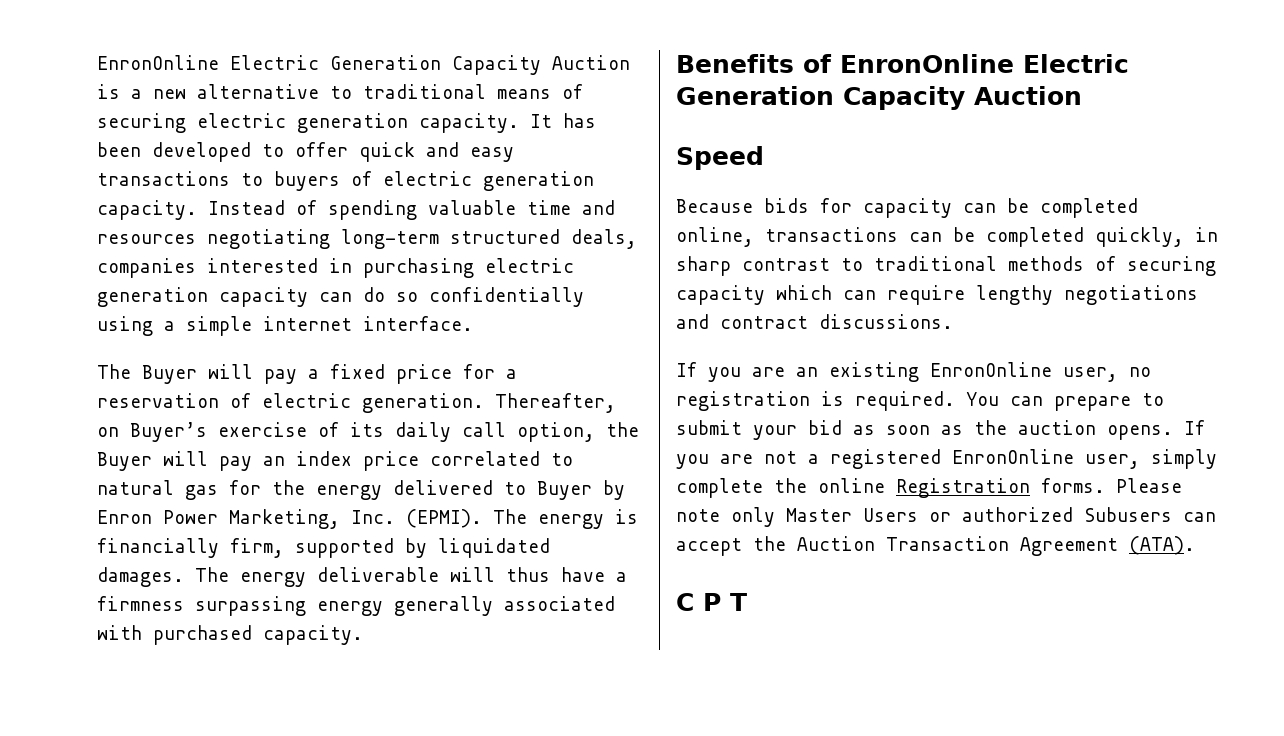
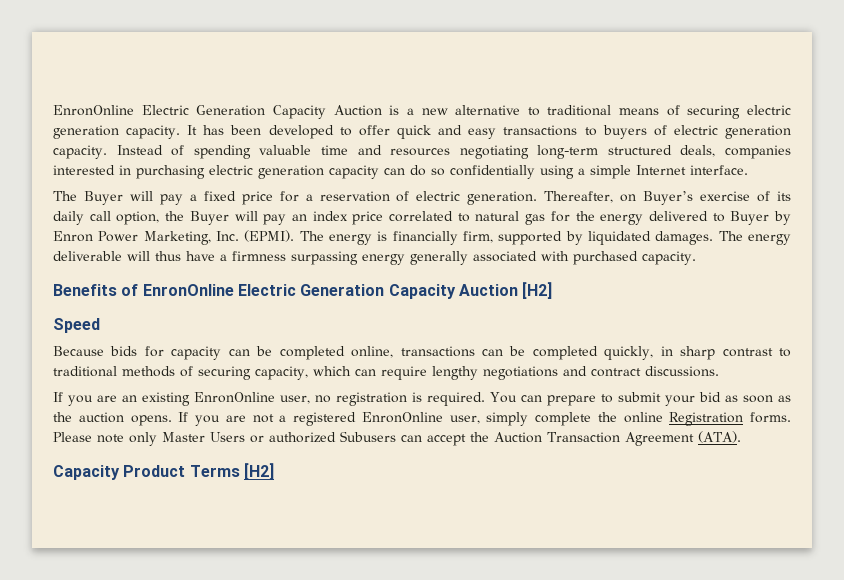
- Instead of spending valuable time and resources negotiating long-term structured deals, companies interested in purchasing electric generation capacity can do so confidentially using a simple internet interface.
+ Instead of spending valuable time and resources negotiating long-term structured deals, companies interested in purchasing electric generation capacity can do so confidentially using a simple Internet interface.
- Benefits of EnronOnline Electric Generation Capacity Auction
+ Benefits of EnronOnline Electric Generation Capacity Auction [H2]
- Because bids for capacity can be completed online, transactions can be completed quickly, in sharp contrast to traditional methods of securing capacity which can require lengthy negotiations and contract discussions.
+ Because bids for capacity can be completed online, transactions can be completed quickly, in sharp contrast to traditional methods of securing capacity, which can require lengthy negotiations and contract discussions.
- C P T
+ Capacity Product Terms [H2]

